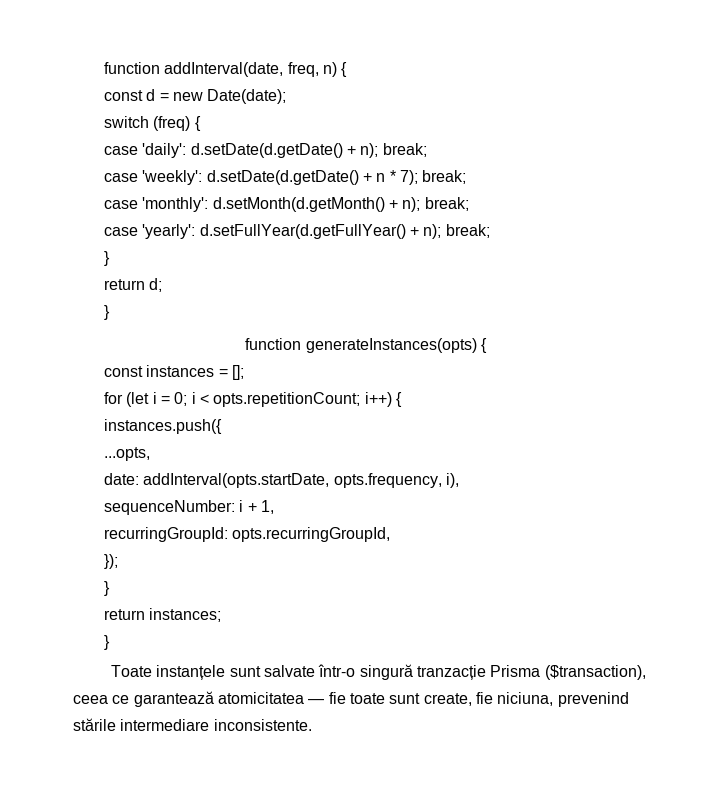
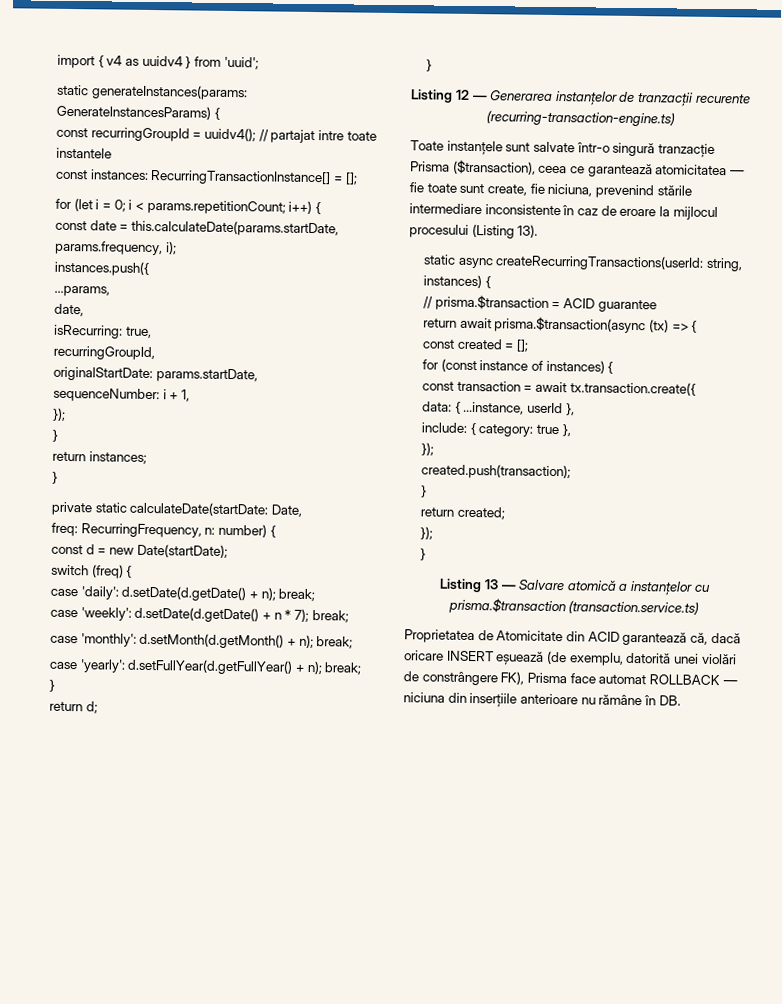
- function addInterval(date, freq, n) {
+ import { v4 as uuidv4 } from 'uuid';
+ static generateInstances(params: GenerateInstancesParams) {
+ const recurringGroupId = uuidv4(); // partajat intre toate instantele
+ const instances: RecurringTransactionInstance[] = [];
+ for (let i = 0; i < params.repetitionCount; i++) {
+ const date = this.calculateDate(params.startDate, params.frequency, i);
+ instances.push({
+ ...params,
+ date,
+ isRecurring: true,
+ recurringGroupId,
+ originalStartDate: params.startDate,
+ sequenceNumber: i + 1,
+ });
+ }
+ return instances;
+ }
+ private static calculateDate(startDate: Date,
+ freq: RecurringFrequency, n: number) {
- const d = new Date(date);
+ const d = new Date(startDate);
- function generateInstances(opts) {
- const instances = [];
- for (let i = 0; i < opts.repetitionCount; i++) {
- instances.push({
- ...opts,
- date: addInterval(opts.startDate, opts.frequency, i),
- sequenceNumber: i + 1,
- recurringGroupId: opts.recurringGroupId,
- });
- }
- return instances;
- }
+ Listing 12 — Generarea instanțelor de tranzacții recurente (recurring-transaction-engine.ts)
- Toate instanțele sunt salvate într-o singură tranzacție Prisma ($transaction), ceea ce garantează atomicitatea — fie toate sunt create, fie niciuna, prevenind stările intermediare inconsistente.
+ Toate instanțele sunt salvate într-o singură tranzacție Prisma ($transaction), ceea ce garantează atomicitatea — fie toate sunt create, fie niciuna, prevenind stările intermediare inconsistente în caz de eroare la mijlocul procesului (Listing 13).
+ static async createRecurringTransactions(userId: string, instances) {
+ // prisma.$transaction = ACID guarantee
+ return await prisma.$transaction(async (tx) => {
+ const created = [];
+ for (const instance of instances) {
+ const transaction = await tx.transaction.create({
+ data: { ...instance, userId },
+ include: { category: true },
+ });
+ created.push(transaction);
+ }
+ return created;
+ });
+ }
+ Listing 13 — Salvare atomică a instanțelor cu prisma.$transaction (transaction.service.ts)
+ Proprietatea de Atomicitate din ACID garantează că, dacă oricare INSERT eșuează (de exemplu, datorită unei violări de constrângere FK), Prisma face automat ROLLBACK — niciuna din inserțiile anterioare nu rămâne în DB.

